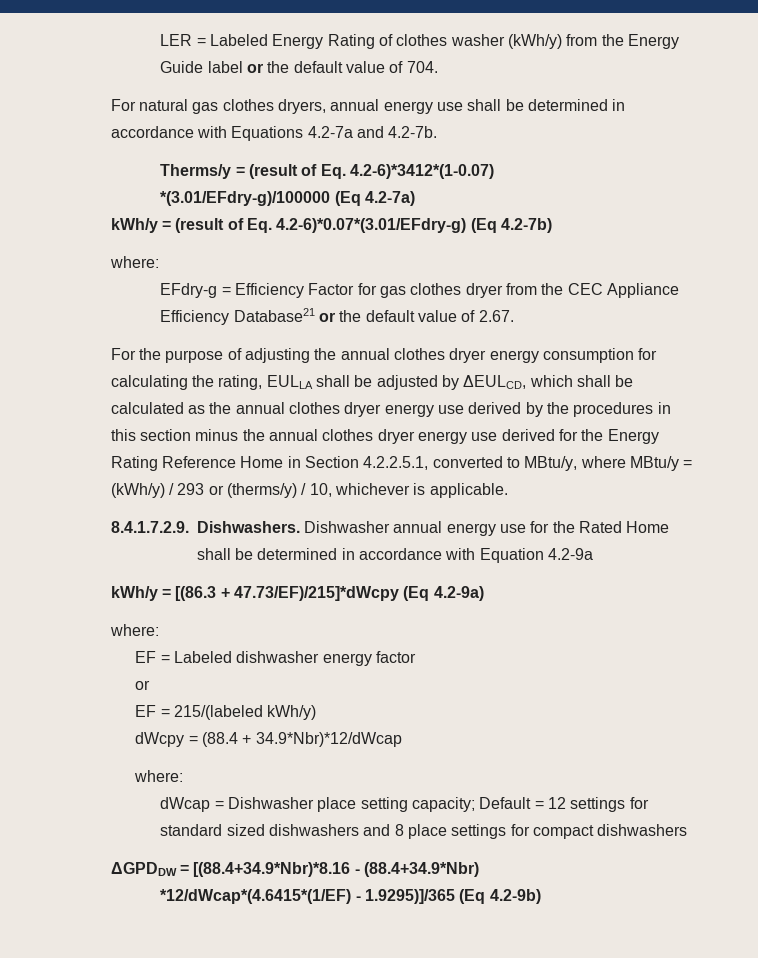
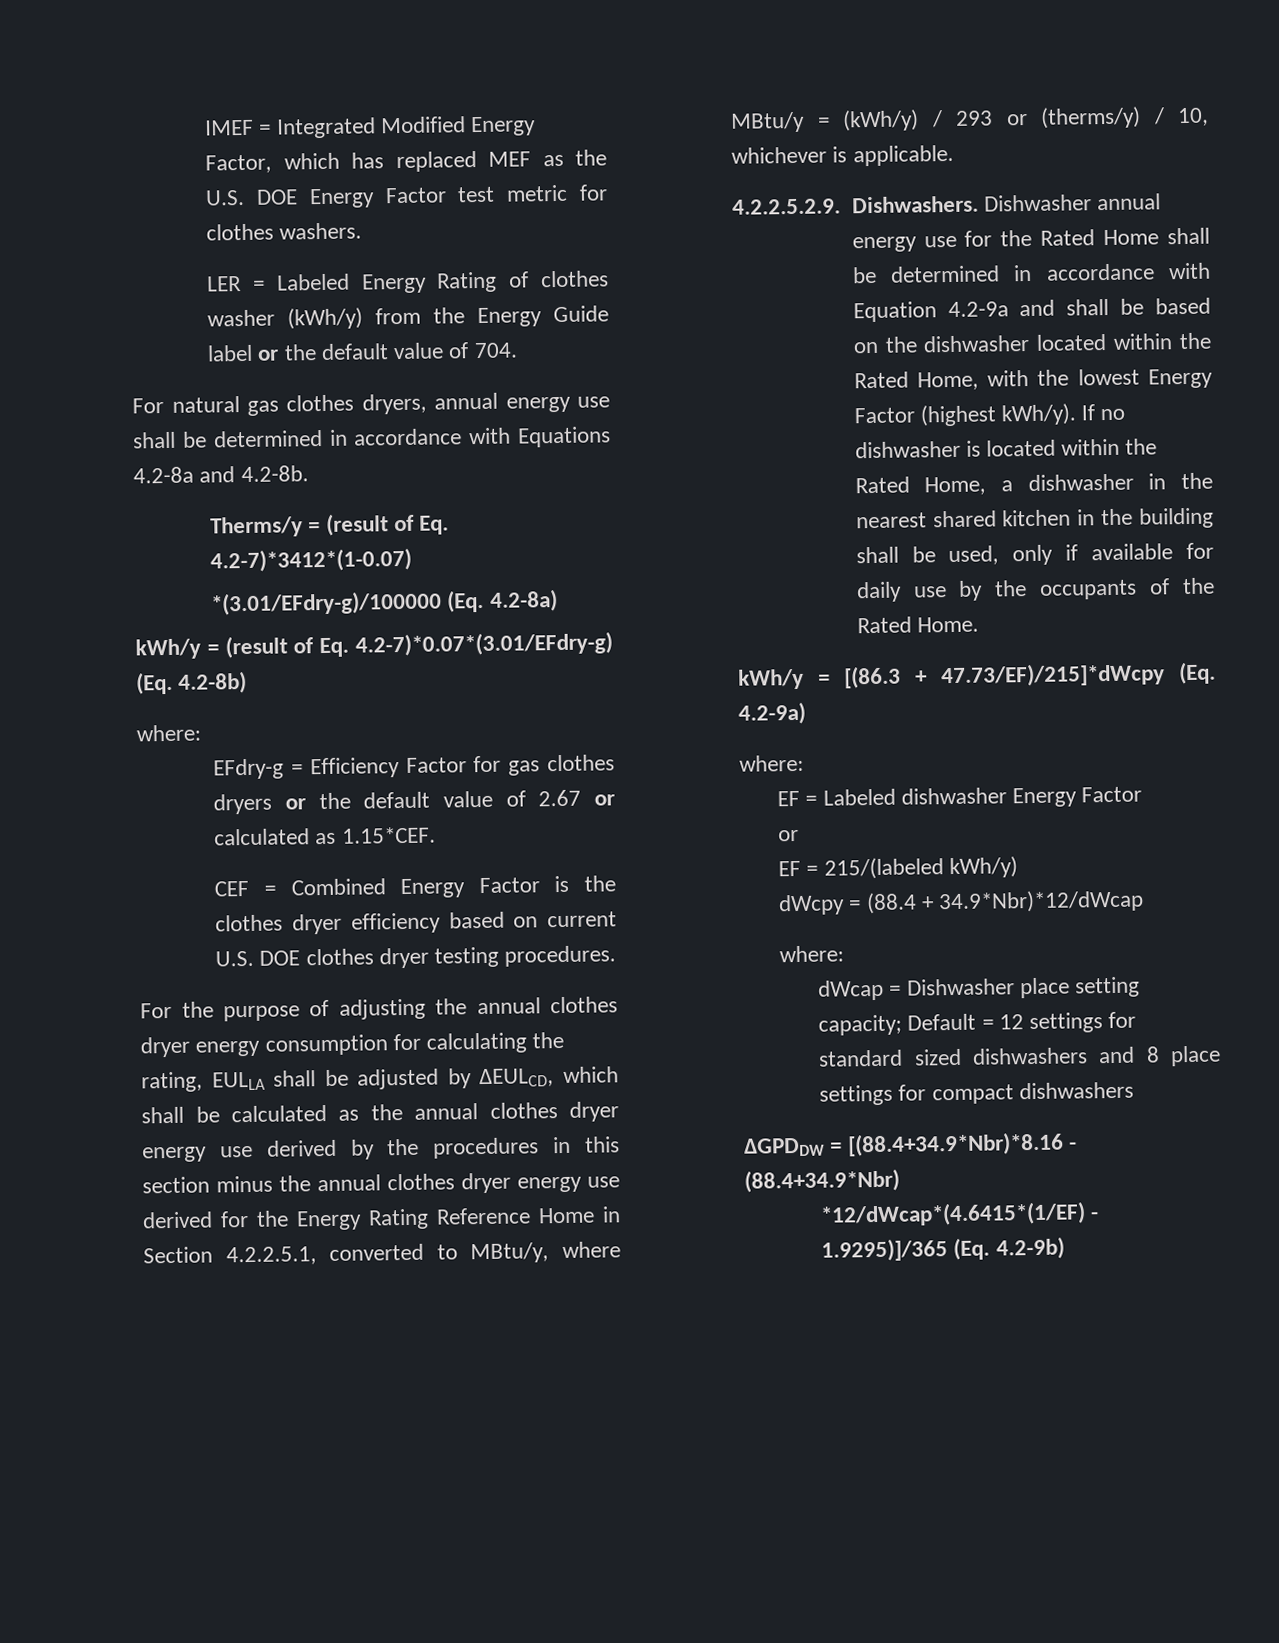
+ IMEF = Integrated Modified Energy Factor, which has replaced MEF as the U.S. DOE Energy Factor test metric for clothes washers.
- For natural gas clothes dryers, annual energy use shall be determined in accordance with Equations 4.2-7a and 4.2-7b.
+ For natural gas clothes dryers, annual energy use shall be determined in accordance with Equations 4.2-8a and 4.2-8b.
- Therms/y = (result of Eq. 4.2-6)*3412*(1-0.07)
+ Therms/y = (result of Eq. 4.2-7)*3412*(1-0.07)
- *(3.01/EFdry-g)/100000 (Eq 4.2-7a)
+ *(3.01/EFdry-g)/100000 (Eq. 4.2-8a)
- kWh/y = (result of Eq. 4.2-6)*0.07*(3.01/EFdry-g) (Eq 4.2-7b)
+ kWh/y = (result of Eq. 4.2-7)*0.07*(3.01/EFdry-g) (Eq. 4.2-8b)
- EFdry-g = Efficiency Factor for gas clothes dryer from the CEC Appliance Efficiency Database21 or the default value of 2.67.
+ EFdry-g = Efficiency Factor for gas clothes dryers or the default value of 2.67 or calculated as 1.15*CEF.
+ CEF = Combined Energy Factor is the clothes dryer efficiency based on current U.S. DOE clothes dryer testing procedures.
- 8.4.1.7.2.9. Dishwashers.
+ 4.2.2.5.2.9. Dishwashers.
- Dishwasher annual energy use for the Rated Home shall be determined in accordance with Equation 4.2-9a
+ Dishwasher annual energy use for the Rated Home shall be determined in accordance with Equation 4.2-9a and shall be based on the dishwasher located within the Rated Home, with the lowest Energy Factor (highest kWh/y). If no dishwasher is located within the Rated Home, a dishwasher in the nearest shared kitchen in the building shall be used, only if available for daily use by the occupants of the Rated Home.
- kWh/y = [(86.3 + 47.73/EF)/215]*dWcpy (Eq 4.2-9a)
+ kWh/y = [(86.3 + 47.73/EF)/215]*dWcpy (Eq. 4.2-9a)
- EF = Labeled dishwasher energy factor
+ EF = Labeled dishwasher Energy Factor
- *12/dWcap*(4.6415*(1/EF) - 1.9295)]/365 (Eq 4.2-9b)
+ *12/dWcap*(4.6415*(1/EF) - 1.9295)]/365 (Eq. 4.2-9b)

